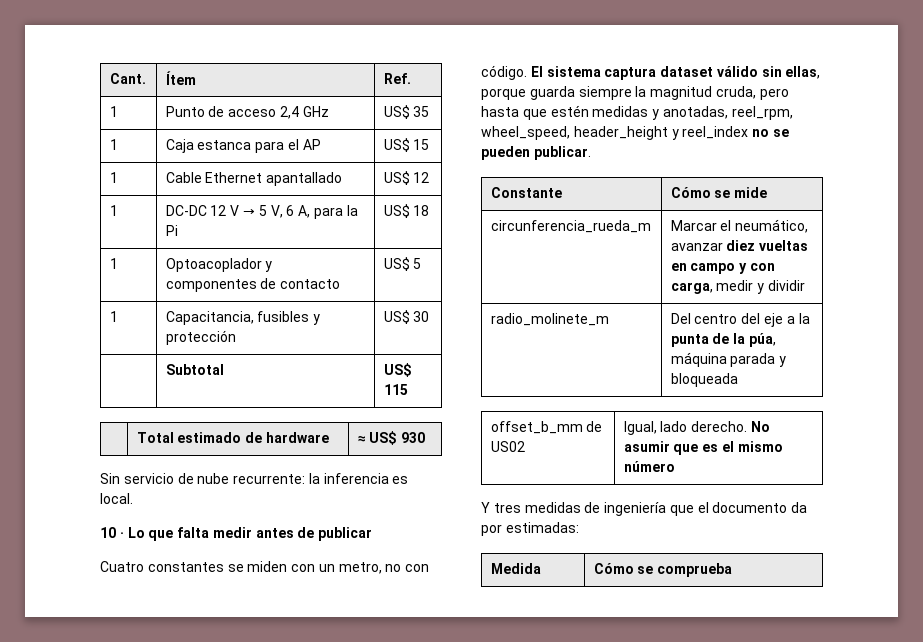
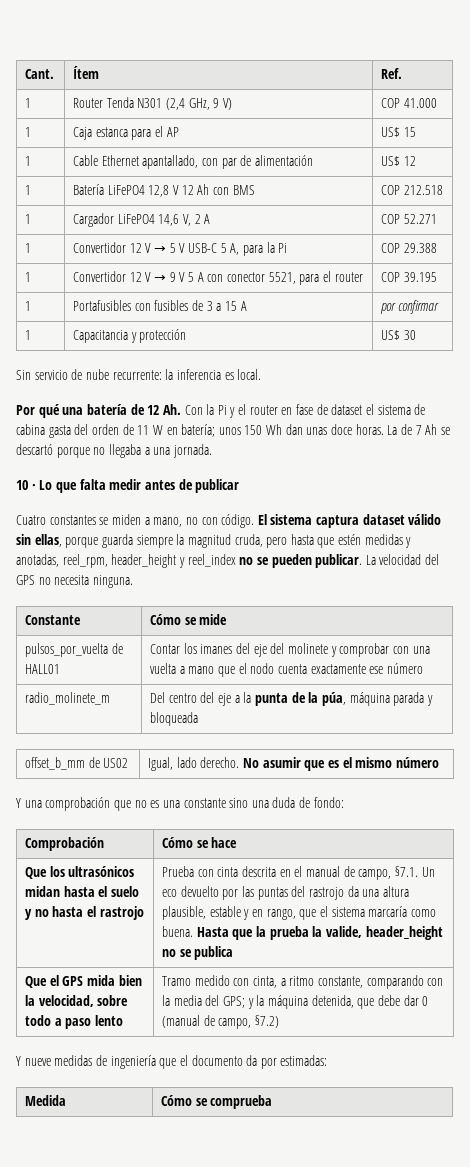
- 1 | Punto de acceso 2,4 GHz | US$ 35
+ 1 | Router Tenda N301 (2,4 GHz, 9 V) | COP 41.000
- 1 | Cable Ethernet apantallado | US$ 12
- 1 | DC-DC 12 V → 5 V, 6 A, para la Pi | US$ 18
- 1 | Optoacoplador y componentes de contacto | US$ 5
- 1 | Capacitancia, fusibles y protección | US$ 30
- | Subtotal | US$ 115
- | Total estimado de hardware | ≈ US$ 930
+ 1 | Cable Ethernet apantallado, con par de alimentación | US$ 12
+ 1 | Batería LiFePO4 12,8 V 12 Ah con BMS | COP 212.518
+ 1 | Cargador LiFePO4 14,6 V, 2 A | COP 52.271
+ 1 | Convertidor 12 V → 5 V USB-C 5 A, para la Pi | COP 29.388
+ 1 | Convertidor 12 V → 9 V 5 A con conector 5521, para el router | COP 39.195
+ 1 | Portafusibles con fusibles de 3 a 15 A | por confirmar
+ 1 | Capacitancia y protección | US$ 30
+ Por qué una batería de 12 Ah. Con la Pi y el router en fase de dataset el sistema de cabina gasta del orden de 11 W en batería; unos 150 Wh dan unas doce horas. La de 7 Ah se descartó porque no llegaba a una jornada.
- Cuatro constantes se miden con un metro, no con código.
+ Cuatro constantes se miden a mano, no con código.
- El sistema captura dataset válido sin ellas, porque guarda siempre la magnitud cruda, pero hasta que estén medidas y anotadas, reel_rpm, wheel_speed, header_height y reel_index no se pueden publicar.
+ El sistema captura dataset válido sin ellas, porque guarda siempre la magnitud cruda, pero hasta que estén medidas y anotadas, reel_rpm, header_height y reel_index no se pueden publicar. La velocidad del GPS no necesita ninguna.
  Constante | Cómo se mide
- circunferencia_rueda_m | Marcar el neumático, avanzar diez vueltas en campo y con carga, medir y dividir
+ pulsos_por_vuelta de HALL01 | Contar los imanes del eje del molinete y comprobar con una vuelta a mano que el nodo cuenta exactamente ese número
- Y tres medidas de ingeniería que el documento da por estimadas:
+ Y una comprobación que no es una constante sino una duda de fondo:
+ Comprobación | Cómo se hace
+ Que los ultrasónicos midan hasta el suelo y no hasta el rastrojo | Prueba con cinta descrita en el manual de campo, §7.1. Un eco devuelto por las puntas del rastrojo da una altura plausible, estable y en rango, que el sistema marcaría como buena. Hasta que la prueba la valide, header_height no se publica
+ Que el GPS mida bien la velocidad, sobre todo a paso lento | Tramo medido con cinta, a ritmo constante, comparando con la media del GPS; y la máquina detenida, que debe dar 0 (manual de campo, §7.2)
+ Y nueve medidas de ingeniería que el documento da por estimadas:

